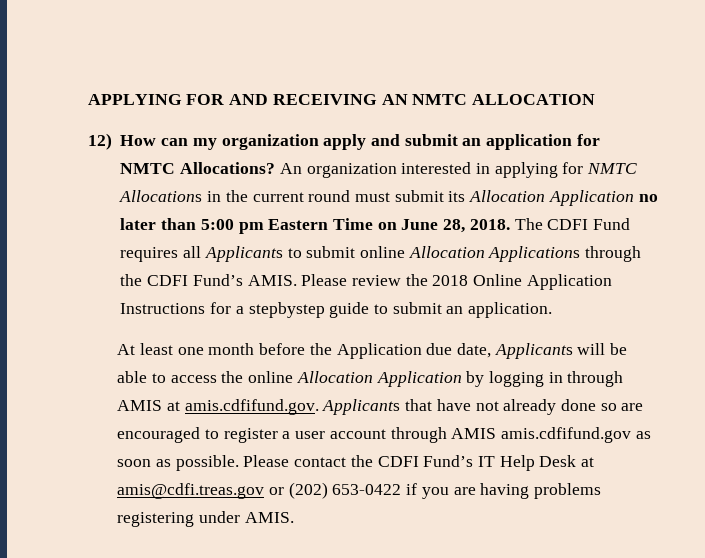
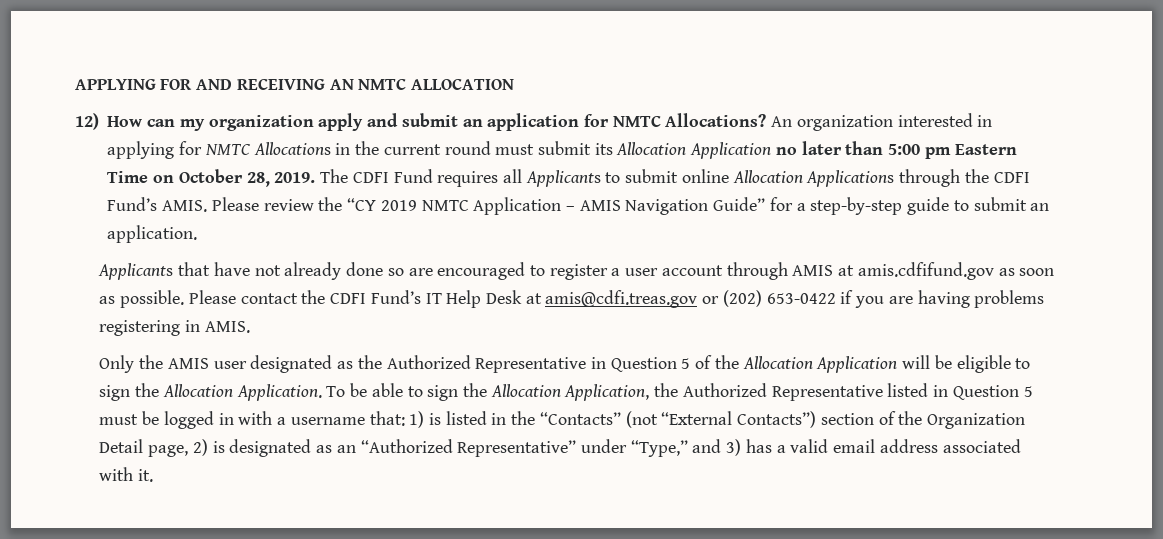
- An organization interested in applying for NMTC Allocations in the current round must submit its Allocation Application no later than 5:00 pm Eastern Time on June 28, 2018.
+ An organization interested in applying for NMTC Allocations in the current round must submit its Allocation Application no later than 5:00 pm Eastern Time on October 28, 2019.
- Please review the 2018 Online Application Instructions for a stepbystep guide to submit an application.
+ Please review the “CY 2019 NMTC Application – AMIS Navigation Guide” for a step-by-step guide to submit an application.
- At least one month before the Application due date, Applicants will be able to access the online Allocation Application by logging in through AMIS at amis.cdfifund.gov. Applicants that have not already done so are encouraged to register a user account through AMIS amis.cdfifund.gov as soon as possible.
+ Applicants that have not already done so are encouraged to register a user account through AMIS at amis.cdfifund.gov as soon as possible.
- Please contact the CDFI Fund’s IT Help Desk at amis@cdfi.treas.gov or (202) 653-0422 if you are having problems registering under AMIS.
+ Please contact the CDFI Fund’s IT Help Desk at amis@cdfi.treas.gov or (202) 653-0422 if you are having problems registering in AMIS.
+ Only the AMIS user designated as the Authorized Representative in Question 5 of the Allocation Application will be eligible to sign the Allocation Application. To be able to sign the Allocation Application, the Authorized Representative listed in Question 5 must be logged in with a username that: 1) is listed in the “Contacts” (not “External Contacts”) section of the Organization Detail page, 2) is designated as an “Authorized Representative” under “Type,” and 3) has a valid email address associated with it.

